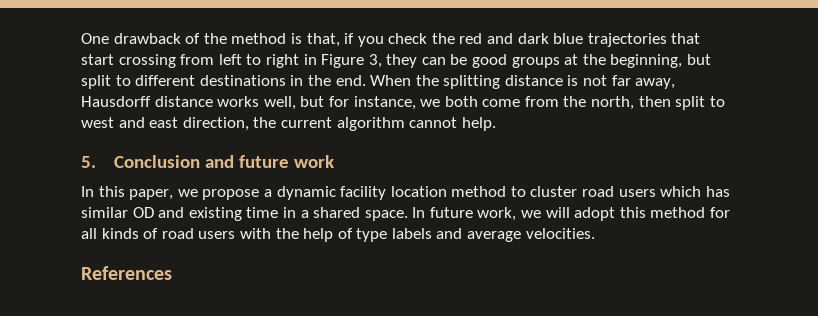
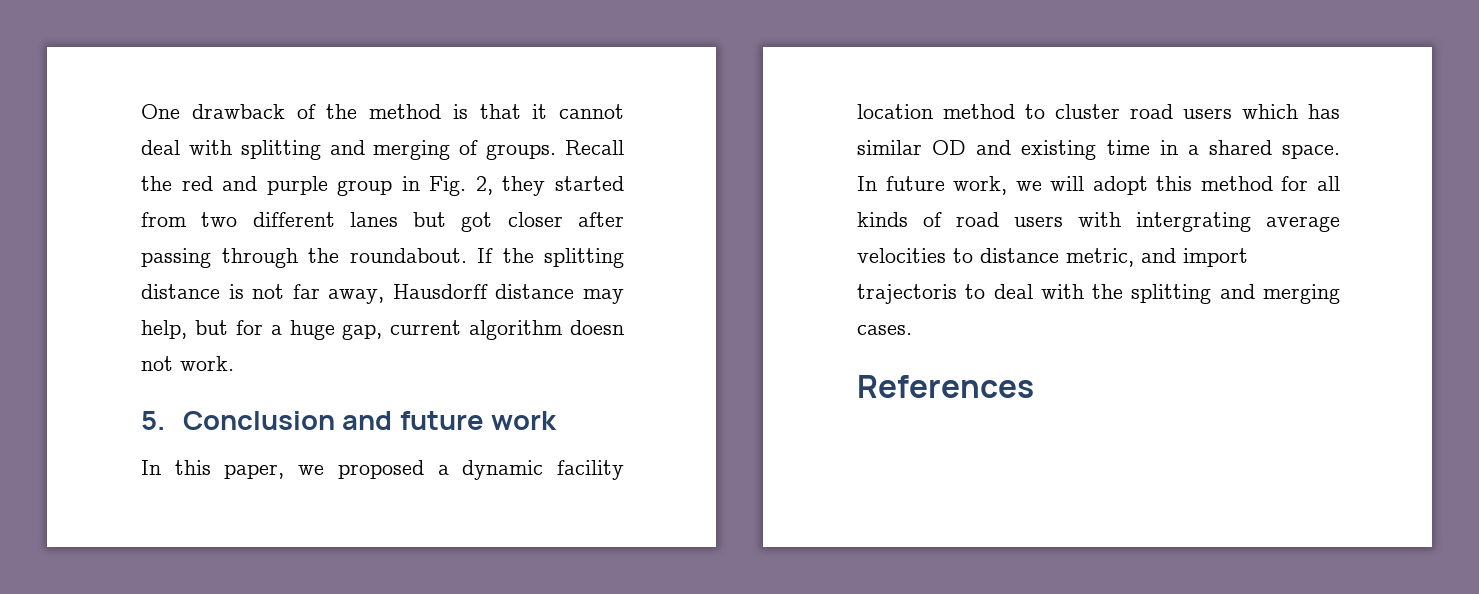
- One drawback of the method is that, if you check the red and dark blue trajectories that start crossing from left to right in Figure 3, they can be good groups at the beginning, but split to different destinations in the end. When the splitting distance is not far away, Hausdorff distance works well, but for instance, we both come from the north, then split to west and east direction, the current algorithm cannot help.
+ One drawback of the method is that it cannot deal with splitting and merging of groups. Recall the red and purple group in Fig. 2, they started from two different lanes but got closer after passing through the roundabout. If the splitting distance is not far away, Hausdorff distance may help, but for a huge gap, current algorithm doesn not work.
- In this paper, we propose a dynamic facility location method to cluster road users which has similar OD and existing time in a shared space.
+ In this paper, we proposed a dynamic facility location method to cluster road users which has similar OD and existing time in a shared space.
- In future work, we will adopt this method for all kinds of road users with the help of type labels and average velocities.
+ In future work, we will adopt this method for all kinds of road users with intergrating average velocities to distance metric, and import trajectoris to deal with the splitting and merging cases.

